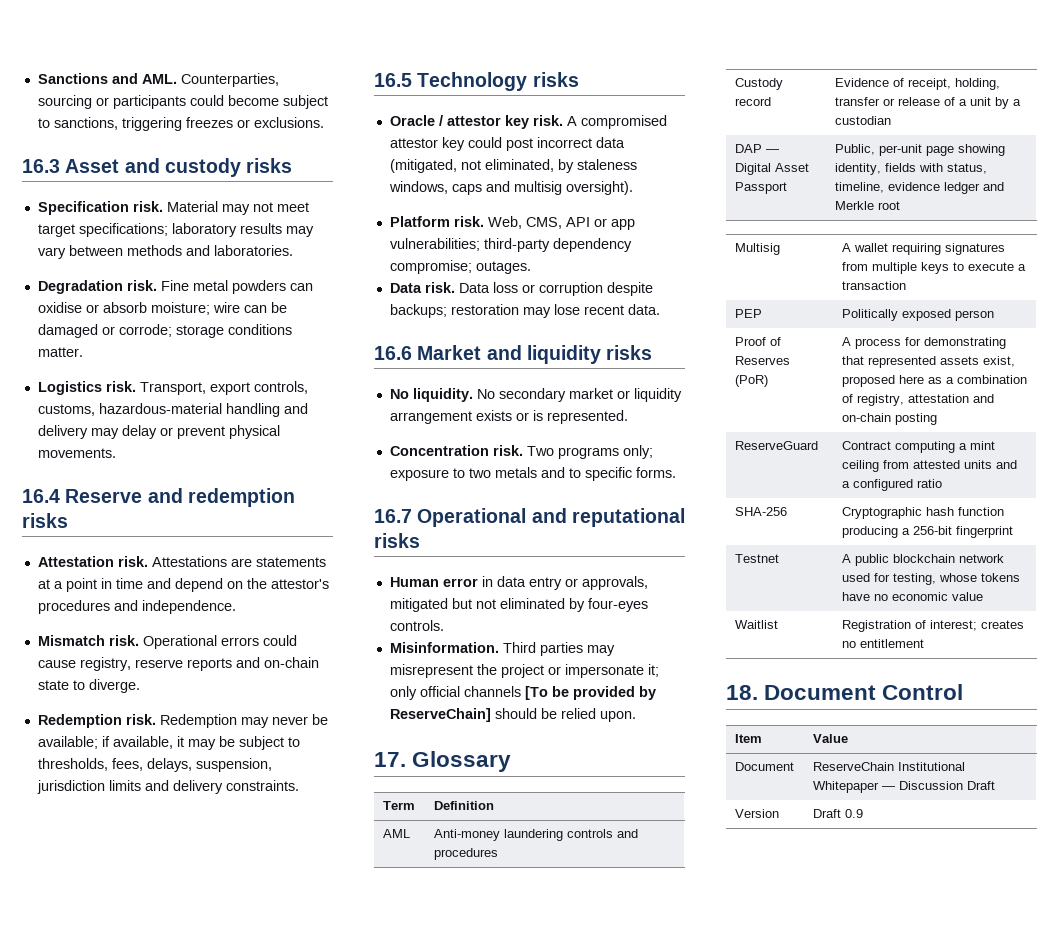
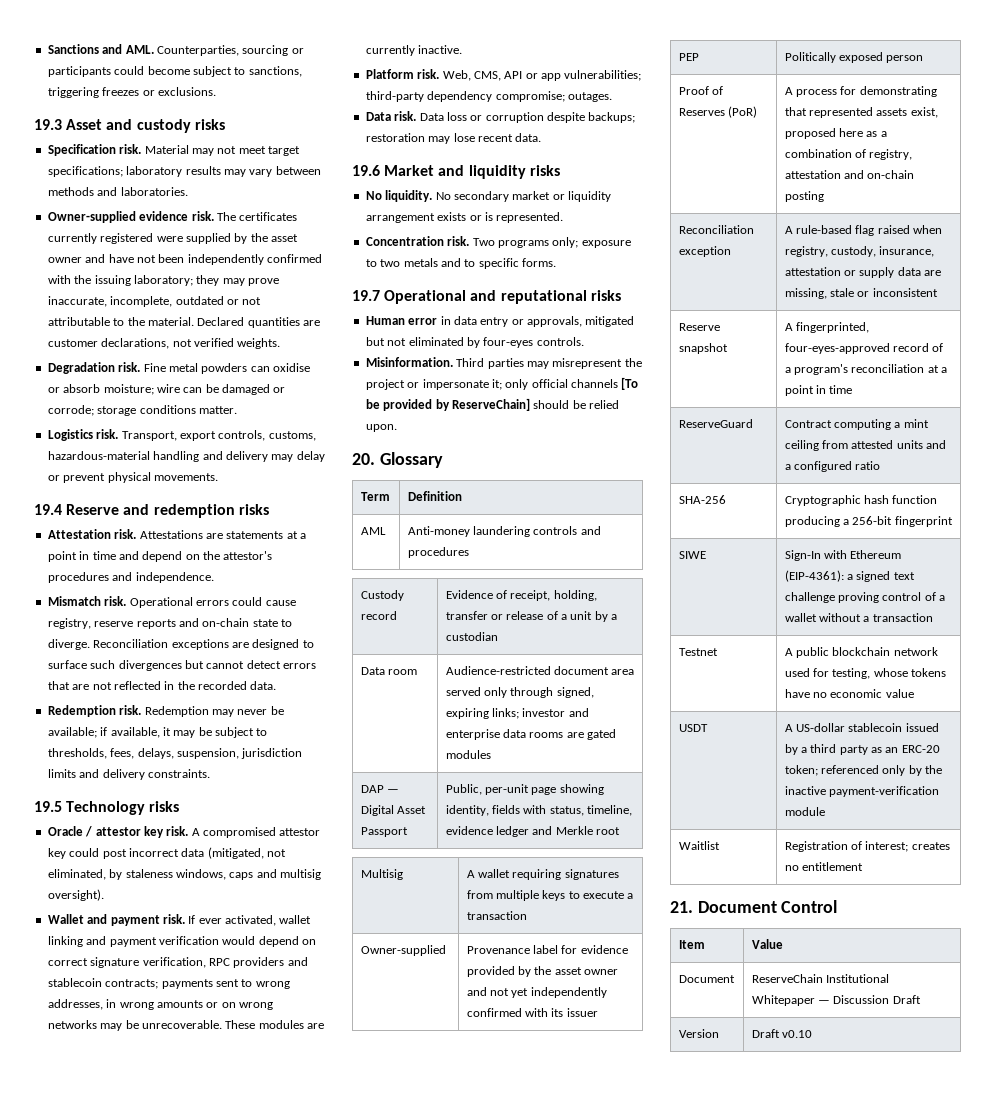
- 16.3 Asset and custody risks
+ 19.3 Asset and custody risks
+ Owner-supplied evidence risk. The certificates currently registered were supplied by the asset owner and have not been independently confirmed with the issuing laboratory; they may prove inaccurate, incomplete, outdated or not attributable to the material. Declared quantities are customer declarations, not verified weights.
- 16.4 Reserve and redemption risks
+ 19.4 Reserve and redemption risks
+ Reconciliation exceptions are designed to surface such divergences but cannot detect errors that are not reflected in the recorded data.
- 16.5 Technology risks
+ 19.5 Technology risks
+ Wallet and payment risk. If ever activated, wallet linking and payment verification would depend on correct signature verification, RPC providers and stablecoin contracts; payments sent to wrong addresses, in wrong amounts or on wrong networks may be unrecoverable. These modules are currently inactive.
- 16.6 Market and liquidity risks
+ 19.6 Market and liquidity risks
- 16.7 Operational and reputational risks
+ 19.7 Operational and reputational risks
- 17. Glossary
+ 20. Glossary
+ Data room | Audience-restricted document area served only through signed, expiring links; investor and enterprise data rooms are gated modules
+ Owner-supplied | Provenance label for evidence provided by the asset owner and not yet independently confirmed with its issuer
+ Reconciliation exception | A rule-based flag raised when registry, custody, insurance, attestation or supply data are missing, stale or inconsistent
+ Reserve snapshot | A fingerprinted, four-eyes-approved record of a program's reconciliation at a point in time
+ SIWE | Sign-In with Ethereum (EIP-4361): a signed text challenge proving control of a wallet without a transaction
+ USDT | A US-dollar stablecoin issued by a third party as an ERC-20 token; referenced only by the inactive payment-verification module
- 18. Document Control
+ 21. Document Control
- Version | Draft 0.9
+ Version | Draft v0.10

